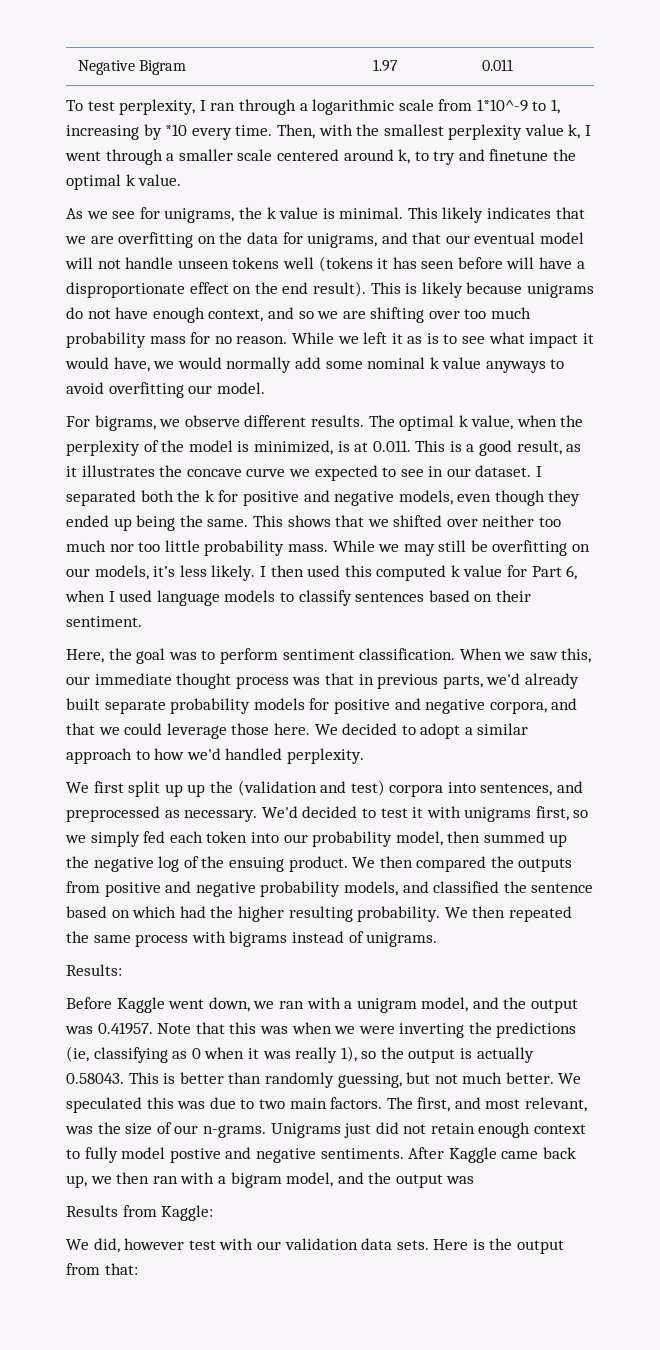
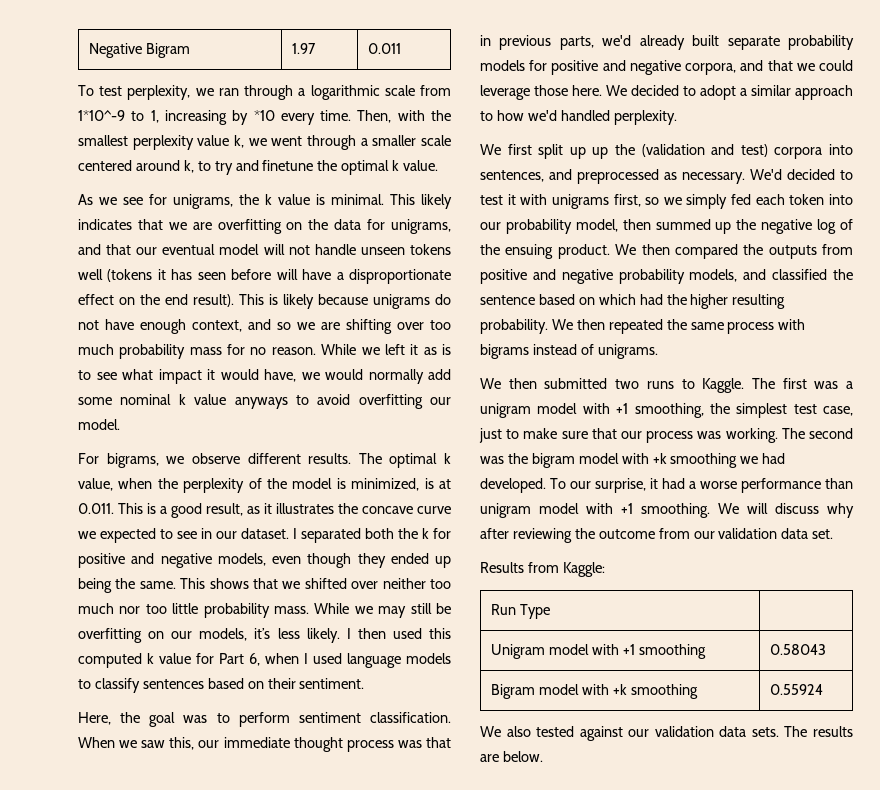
- To test perplexity, I ran through a logarithmic scale from 1*10^-9 to 1, increasing by *10 every time.
+ To test perplexity, we ran through a logarithmic scale from 1*10^-9 to 1, increasing by *10 every time.
- Then, with the smallest perplexity value k, I went through a smaller scale centered around k, to try and finetune the optimal k value.
+ Then, with the smallest perplexity value k, we went through a smaller scale centered around k, to try and finetune the optimal k value.
- Results:
- Before Kaggle went down, we ran with a unigram model, and the output was 0.41957. Note that this was when we were inverting the predictions (ie, classifying as 0 when it was really 1), so the output is actually 0.58043. This is better than randomly guessing, but not much better. We speculated this was due to two main factors. The first, and most relevant, was the size of our n-grams. Unigrams just did not retain enough context to fully model postive and negative sentiments. After Kaggle came back up, we then ran with a bigram model, and the output was
+ We then submitted two runs to Kaggle. The first was a unigram model with +1 smoothing, the simplest test case, just to make sure that our process was working. The second was the bigram model with +k smoothing we had developed. To our surprise, it had a worse performance than unigram model with +1 smoothing. We will discuss why after reviewing the outcome from our validation data set.
  Results from Kaggle:
- We did, however test with our validation data sets. Here is the output from that:
+ Run Type |
+ Unigram model with +1 smoothing | 0.58043
+ Bigram model with +k smoothing | 0.55924
+ We also tested against our validation data sets. The results are below.

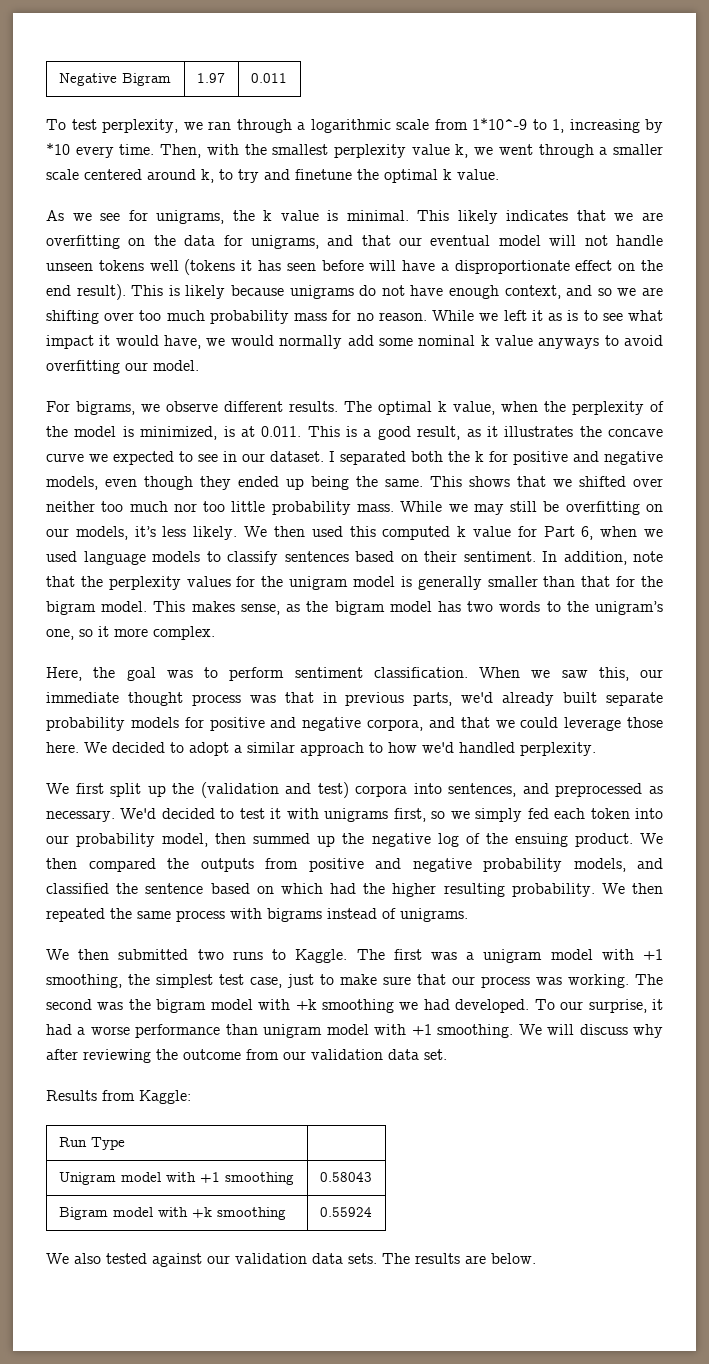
- I then used this computed k value for Part 6, when I used language models to classify sentences based on their sentiment.
+ We then used this computed k value for Part 6, when we used language models to classify sentences based on their sentiment. In addition, note that the perplexity values for the unigram model is generally smaller than that for the bigram model. This makes sense, as the bigram model has two words to the unigram’s one, so it more complex.
- We first split up up the (validation and test) corpora into sentences, and preprocessed as necessary.
+ We first split up the (validation and test) corpora into sentences, and preprocessed as necessary.

